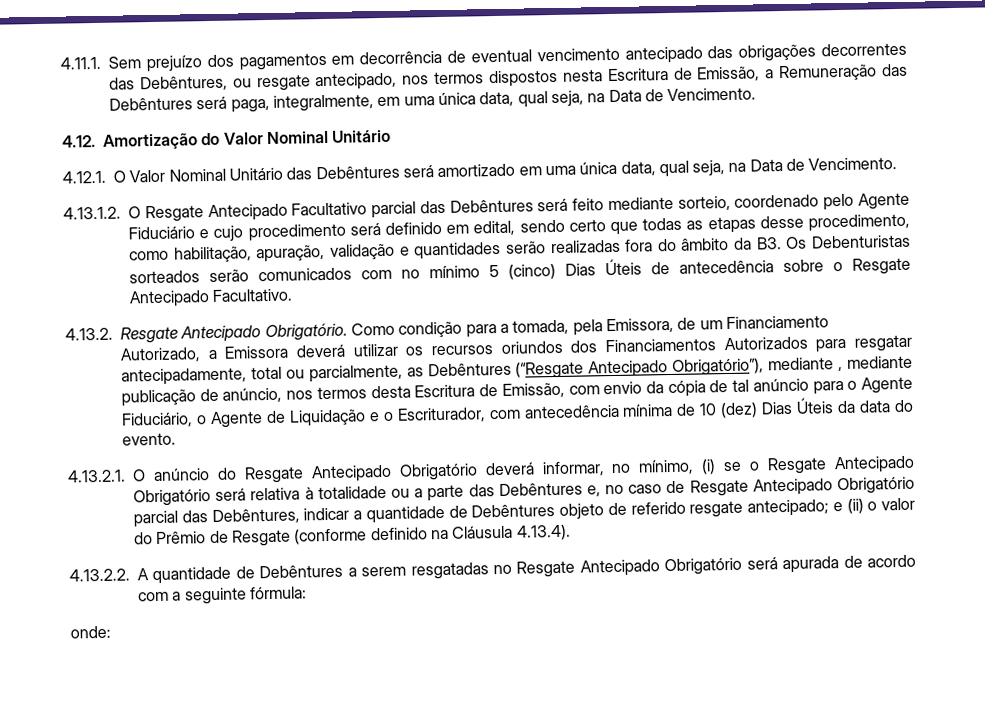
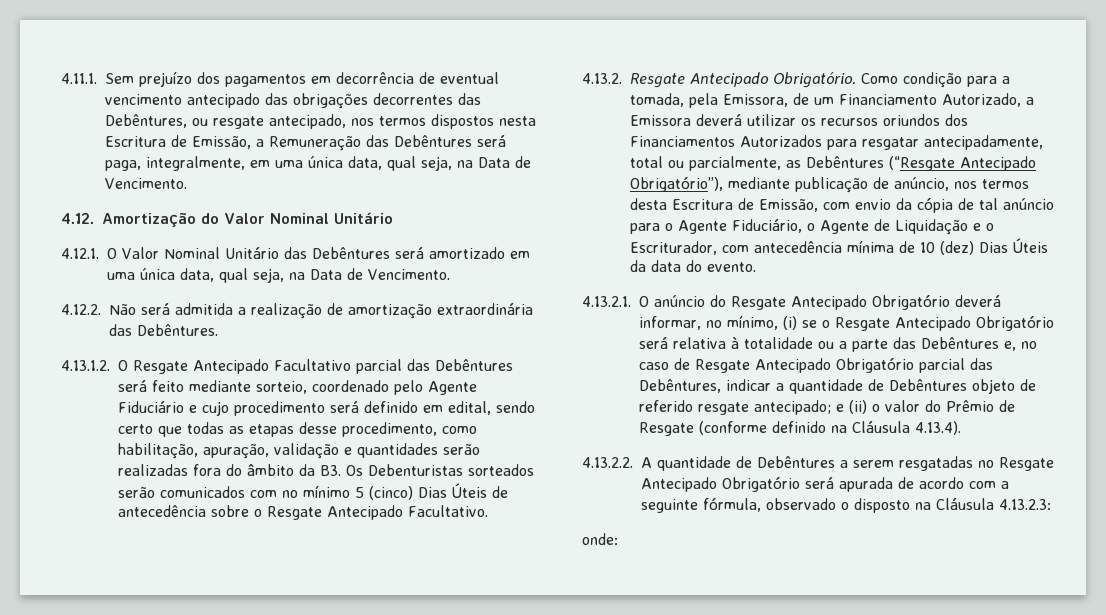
+ 4.12.2. Não será admitida a realização de amortização extraordinária das Debêntures.
- Como condição para a tomada, pela Emissora, de um Financiamento Autorizado, a Emissora deverá utilizar os recursos oriundos dos Financiamentos Autorizados para resgatar antecipadamente, total ou parcialmente, as Debêntures (“Resgate Antecipado Obrigatório”), mediante , mediante publicação de anúncio, nos termos desta Escritura de Emissão, com envio da cópia de tal anúncio para o Agente Fiduciário, o Agente de Liquidação e o Escriturador, com antecedência mínima de 10 (dez) Dias Úteis da data do evento.
+ Como condição para a tomada, pela Emissora, de um Financiamento Autorizado, a Emissora deverá utilizar os recursos oriundos dos Financiamentos Autorizados para resgatar antecipadamente, total ou parcialmente, as Debêntures (“Resgate Antecipado Obrigatório”), mediante publicação de anúncio, nos termos desta Escritura de Emissão, com envio da cópia de tal anúncio para o Agente Fiduciário, o Agente de Liquidação e o Escriturador, com antecedência mínima de 10 (dez) Dias Úteis da data do evento.
- 4.13.2.2. A quantidade de Debêntures a serem resgatadas no Resgate Antecipado Obrigatório será apurada de acordo com a seguinte fórmula:
+ 4.13.2.2. A quantidade de Debêntures a serem resgatadas no Resgate Antecipado Obrigatório será apurada de acordo com a seguinte fórmula, observado o disposto na Cláusula 4.13.2.3:

